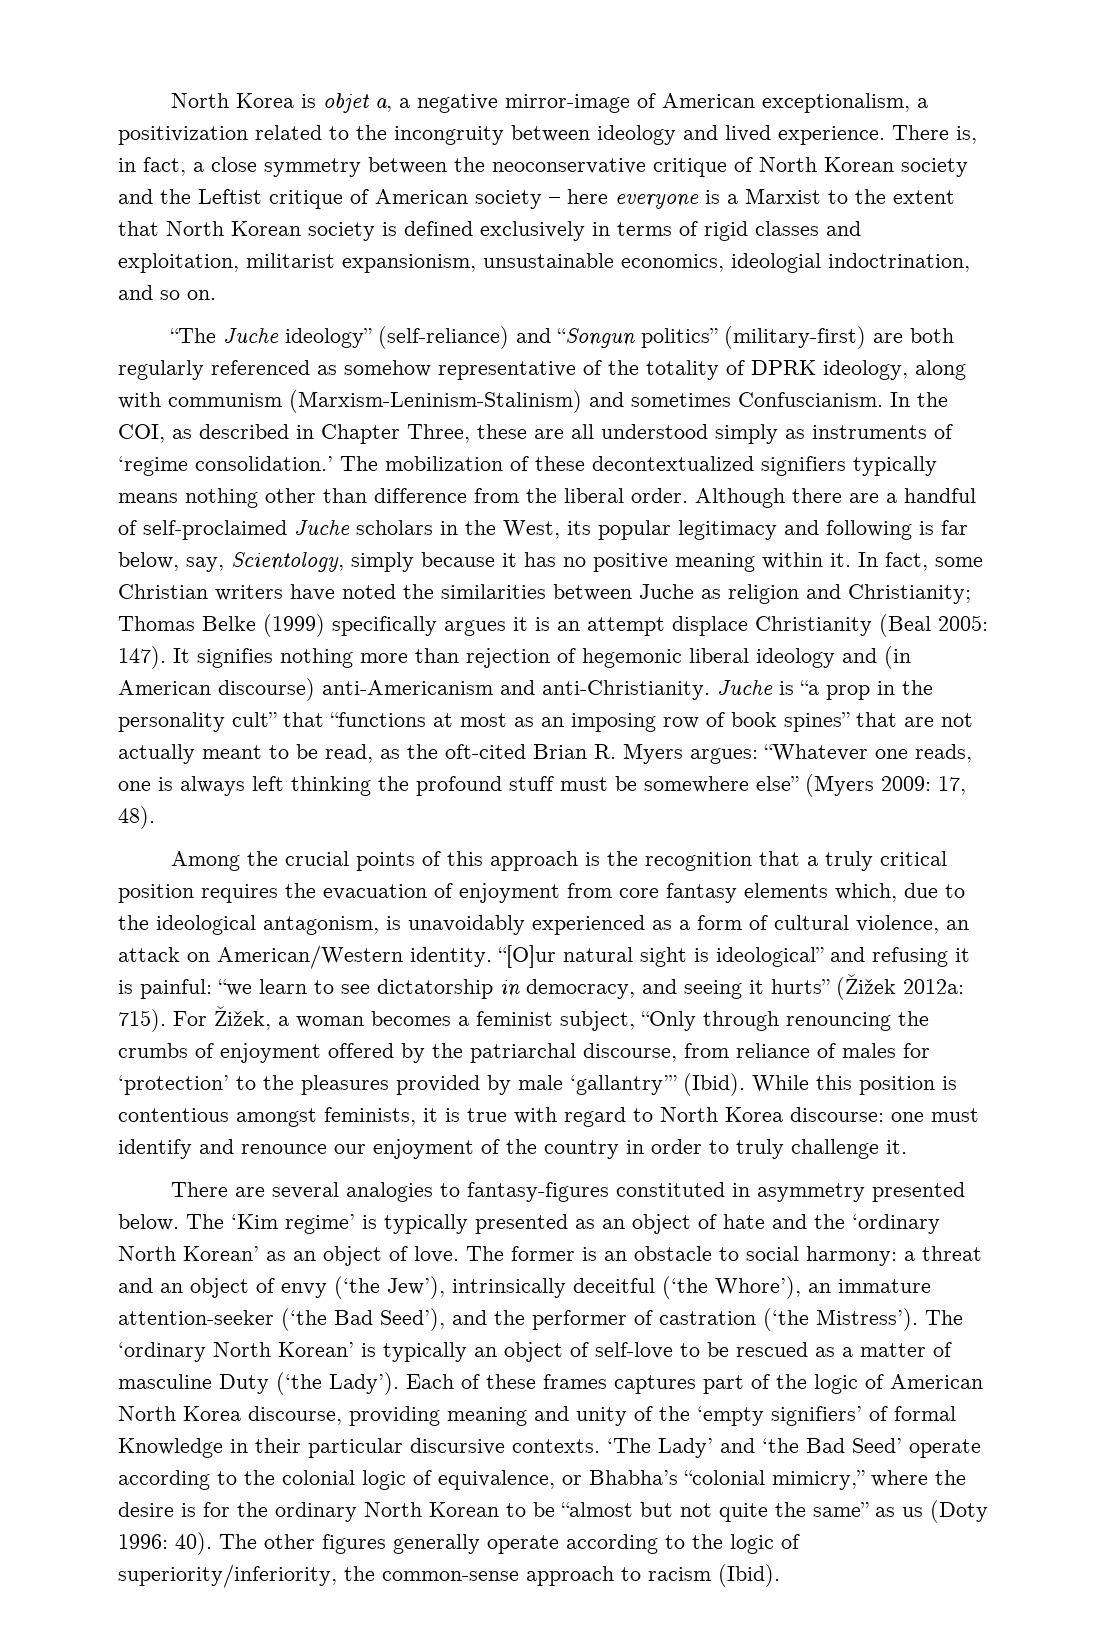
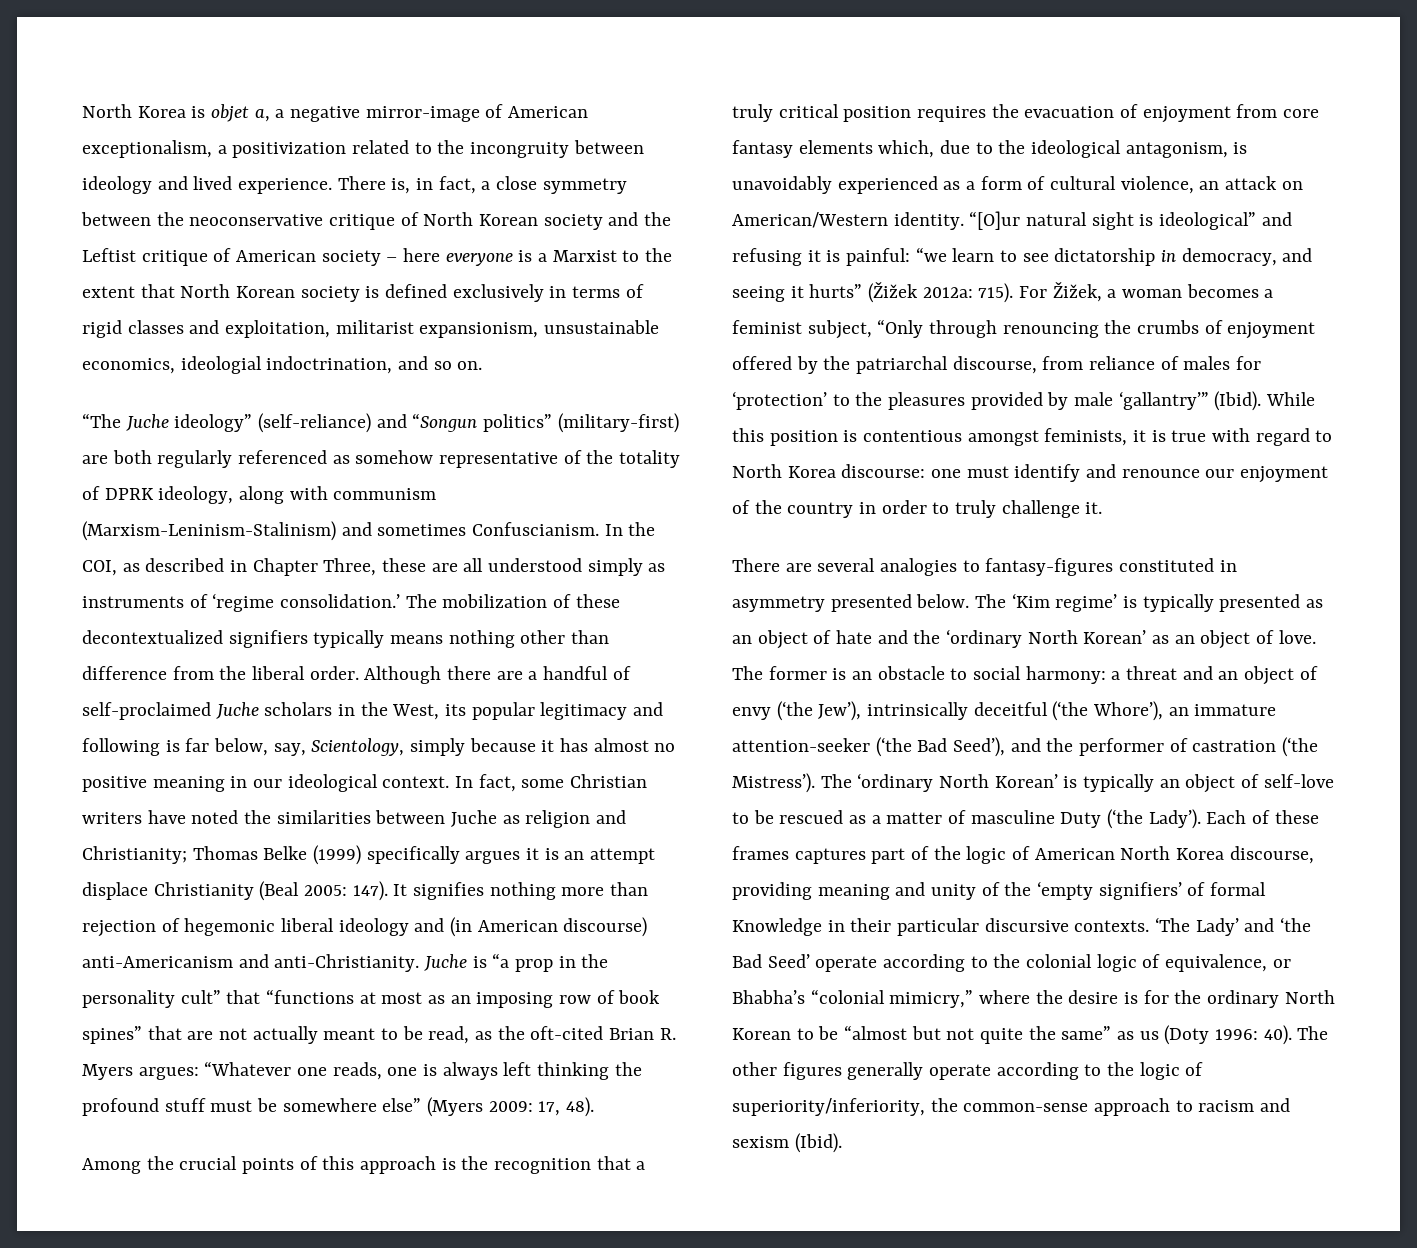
- Although there are a handful of self-proclaimed Juche scholars in the West, its popular legitimacy and following is far below, say, Scientology, simply because it has no positive meaning within it.
+ Although there are a handful of self-proclaimed Juche scholars in the West, its popular legitimacy and following is far below, say, Scientology, simply because it has almost no positive meaning in our ideological context.
- The other figures generally operate according to the logic of superiority/inferiority, the common-sense approach to racism (Ibid).
+ The other figures generally operate according to the logic of superiority/inferiority, the common-sense approach to racism and sexism (Ibid).

